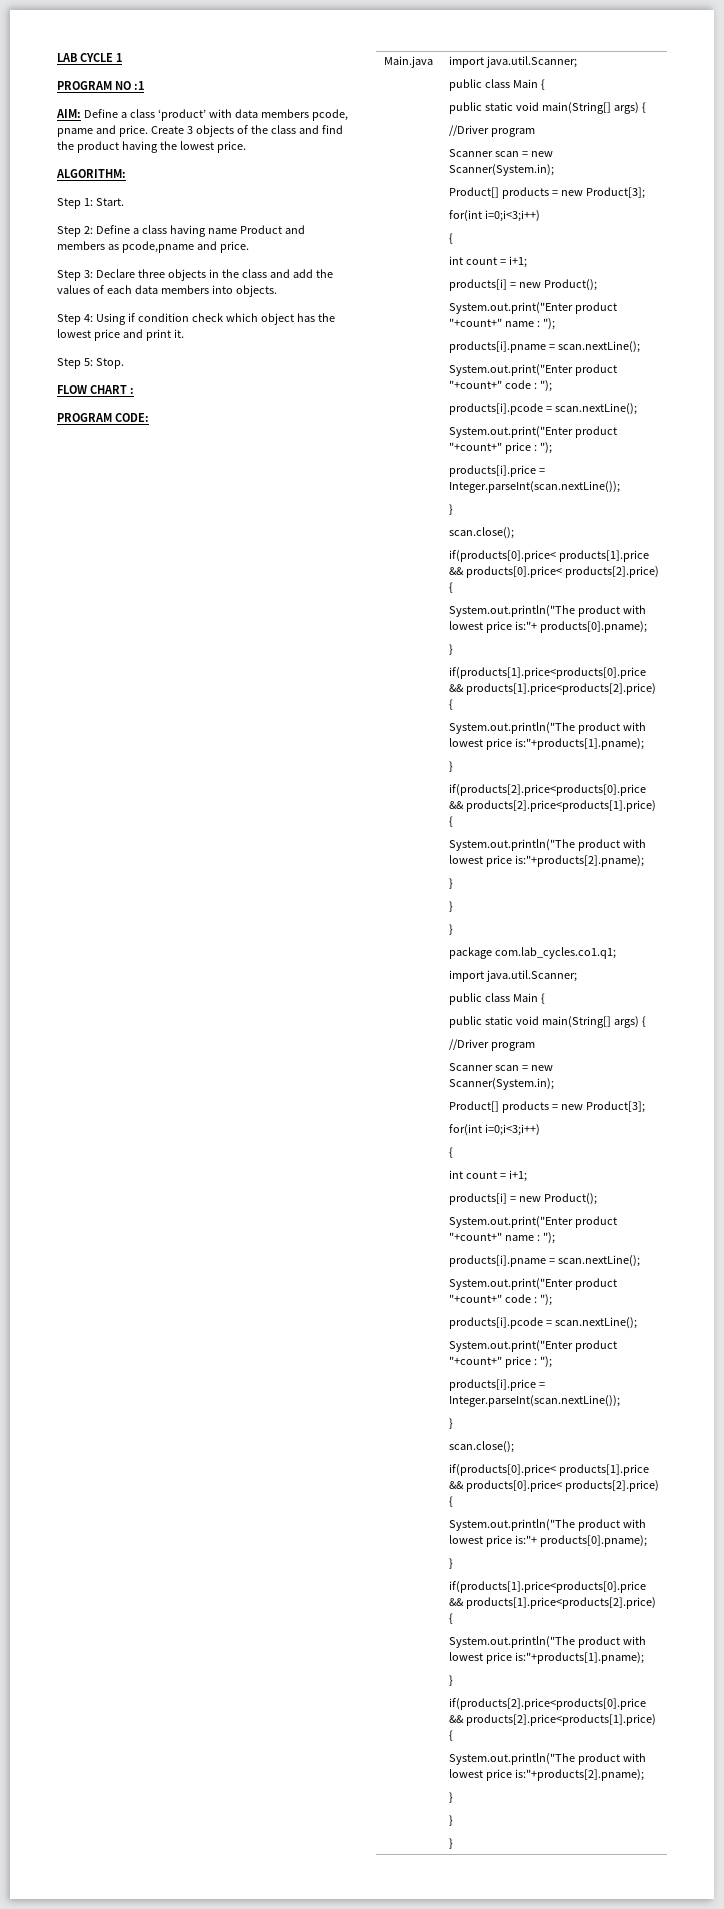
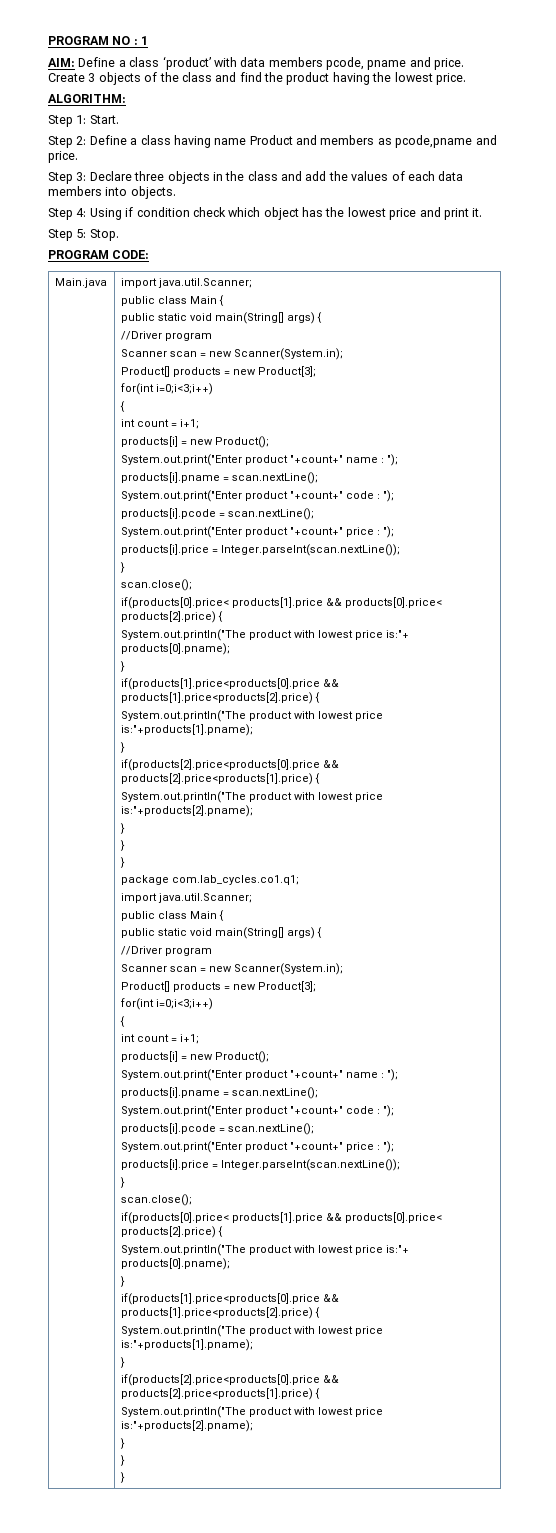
- LAB CYCLE 1
- PROGRAM NO :1
+ PROGRAM NO : 1
- FLOW CHART :

